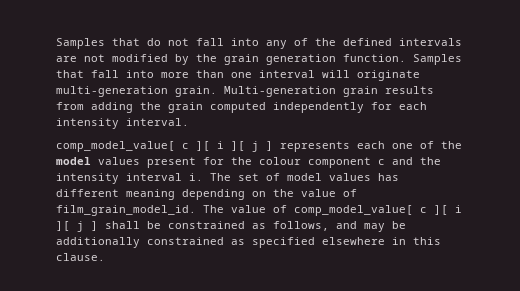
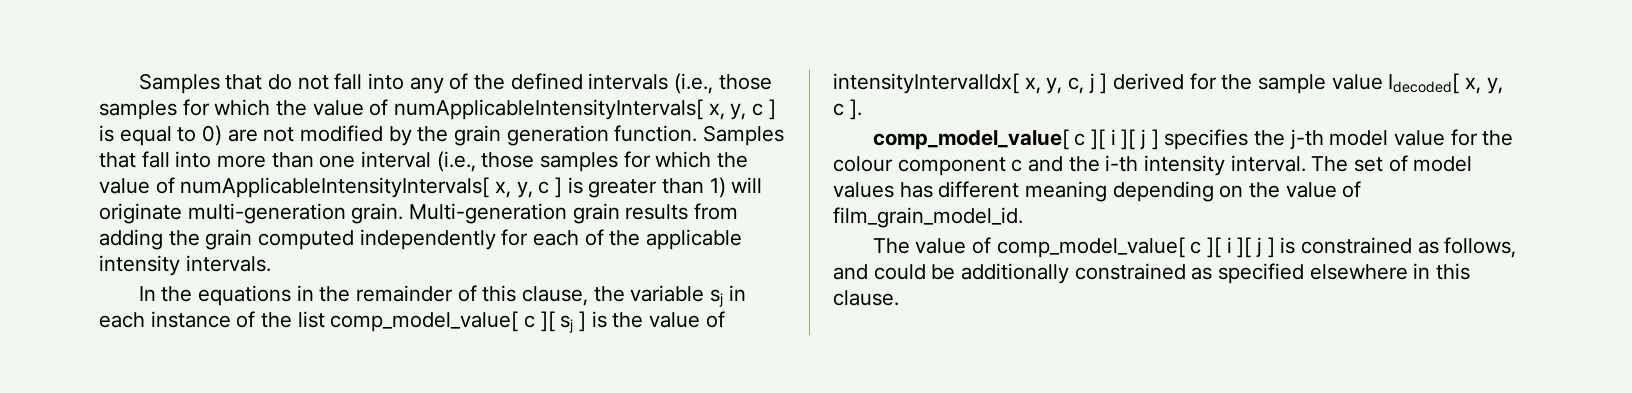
- Samples that do not fall into any of the defined intervals are not modified by the grain generation function.
+ Samples that do not fall into any of the defined intervals (i.e., those samples for which the value of numApplicableIntensityIntervals[ x, y, c ] is equal to 0) are not modified by the grain generation function.
- Samples that fall into more than one interval will originate multi-generation grain.
+ Samples that fall into more than one interval (i.e., those samples for which the value of numApplicableIntensityIntervals[ x, y, c ] is greater than 1) will originate multi-generation grain.
- Multi-generation grain results from adding the grain computed independently for each intensity interval.
- comp_model_value[ c ][ i ][ j ] represents each one of the model values present for the colour component c and the intensity interval i.
+ Multi-generation grain results from adding the grain computed independently for each of the applicable intensity intervals.
+ In the equations in the remainder of this clause, the variable sj in each instance of the list comp_model_value[ c ][ sj ] is the value of intensityIntervalIdx[ x, y, c, j ] derived for the sample value Idecoded[ x, y, c ].
+ comp_model_value[ c ][ i ][ j ] specifies the j-th model value for the colour component c and the i-th intensity interval.
- The set of model values has different meaning depending on the value of film_grain_model_id. The value of comp_model_value[ c ][ i ][ j ] shall be constrained as follows, and may be additionally constrained as specified elsewhere in this clause.
+ The set of model values has different meaning depending on the value of film_grain_model_id.
+ The value of comp_model_value[ c ][ i ][ j ] is constrained as follows, and could be additionally constrained as specified elsewhere in this clause.

